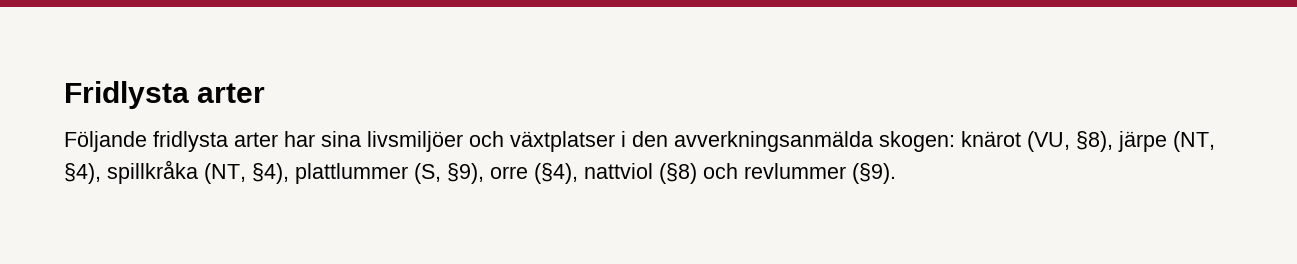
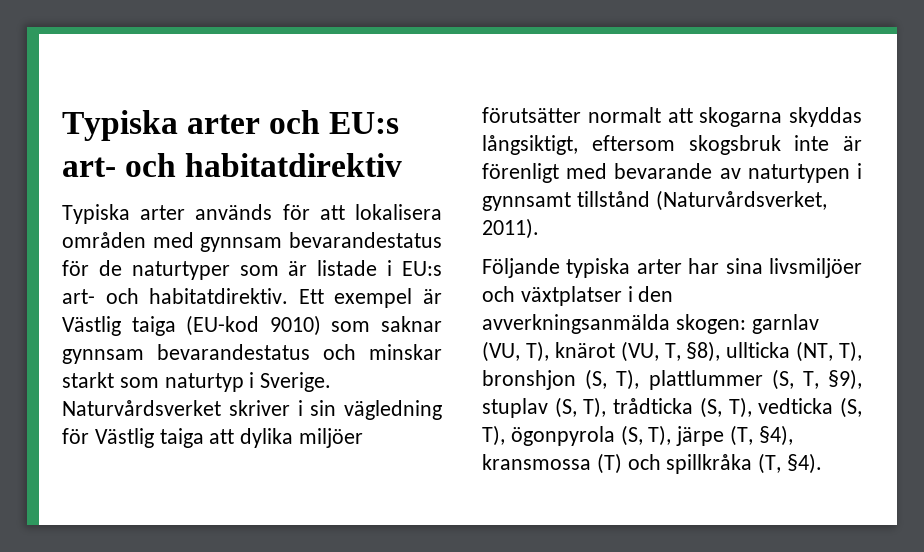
- Fridlysta arter
+ Typiska arter och EU:s art- och habitatdirektiv
+ Typiska arter används för att lokalisera områden med gynnsam bevarandestatus för de naturtyper som är listade i EU:s art- och habitatdirektiv. Ett exempel är Västlig taiga (EU-kod 9010) som saknar gynnsam bevarandestatus och minskar starkt som naturtyp i Sverige. Naturvårdsverket skriver i sin vägledning för Västlig taiga att dylika miljöer förutsätter normalt att skogarna skyddas långsiktigt, eftersom skogsbruk inte är förenligt med bevarande av naturtypen i gynnsamt tillstånd (Naturvårdsverket, 2011).
- Följande fridlysta arter har sina livsmiljöer och växtplatser i den avverkningsanmälda skogen: knärot (VU, §8), järpe (NT, §4), spillkråka (NT, §4), plattlummer (S, §9), orre (§4), nattviol (§8) och revlummer (§9).
+ Följande typiska arter har sina livsmiljöer och växtplatser i den avverkningsanmälda skogen: garnlav (VU, T), knärot (VU, T, §8), ullticka (NT, T), bronshjon (S, T), plattlummer (S, T, §9), stuplav (S, T), trådticka (S, T), vedticka (S, T), ögonpyrola (S, T), järpe (T, §4), kransmossa (T) och spillkråka (T, §4).

